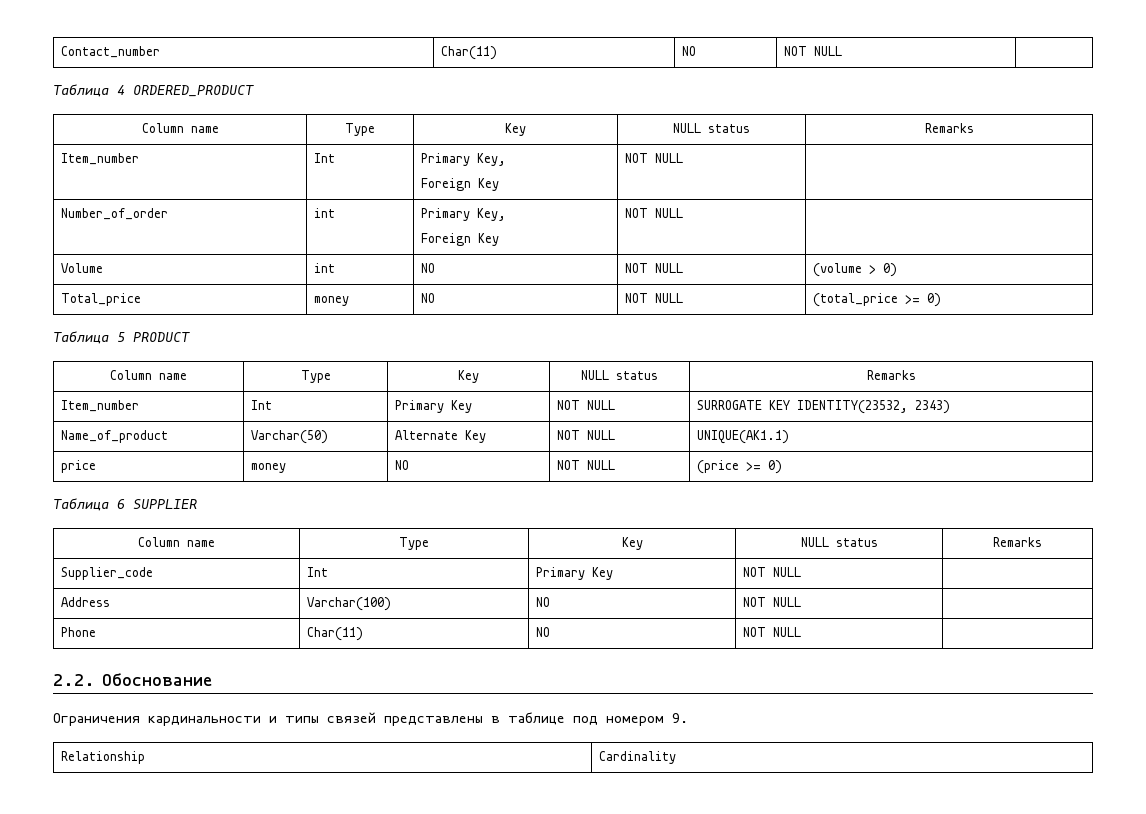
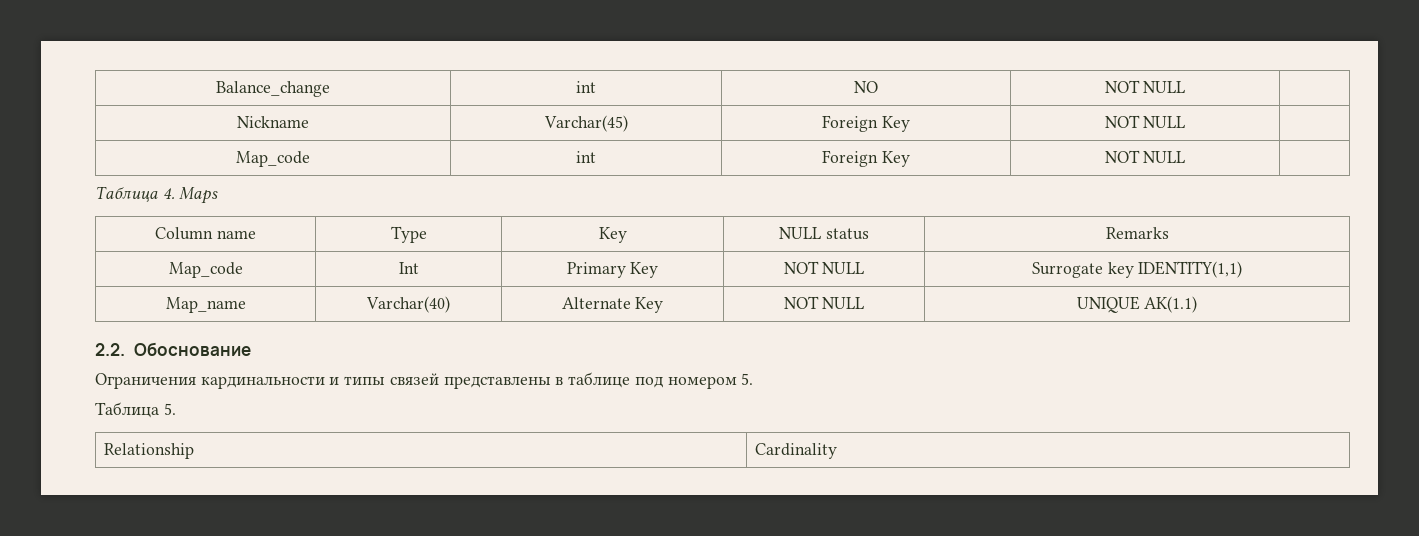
- Contact_number | Char(11) | NO | NOT NULL |
- Таблица 4 ORDERED_PRODUCT
+ Balance_change | int | NO | NOT NULL |
+ Nickname | Varchar(45) | Foreign Key | NOT NULL |
+ Map_code | int | Foreign Key | NOT NULL |
+ Таблица 4. Maps
  Column name | Type | Key | NULL status | Remarks
- Item_number | Int | Primary Key,
- Foreign Key | NOT NULL |
- Number_of_order | int | Primary Key,
- Foreign Key | NOT NULL |
- Volume | int | NO | NOT NULL | (volume > 0)
- Total_price | money | NO | NOT NULL | (total_price >= 0)
- Таблица 5 PRODUCT
- Column name | Type | Key | NULL status | Remarks
- Item_number | Int | Primary Key | NOT NULL | SURROGATE KEY IDENTITY(23532, 2343)
- Name_of_product | Varchar(50) | Alternate Key | NOT NULL | UNIQUE(AK1.1)
- price | money | NO | NOT NULL | (price >= 0)
- Таблица 6 SUPPLIER
- Column name | Type | Key | NULL status | Remarks
- Supplier_code | Int | Primary Key | NOT NULL |
- Address | Varchar(100) | NO | NOT NULL |
- Phone | Char(11) | NO | NOT NULL |
+ Map_code | Int | Primary Key | NOT NULL | Surrogate key IDENTITY(1,1)
+ Map_name | Varchar(40) | Alternate Key | NOT NULL | UNIQUE AK(1.1)
- Ограничения кардинальности и типы связей представлены в таблице под номером 9.
+ Ограничения кардинальности и типы связей представлены в таблице под номером 5.
+ Таблица 5.

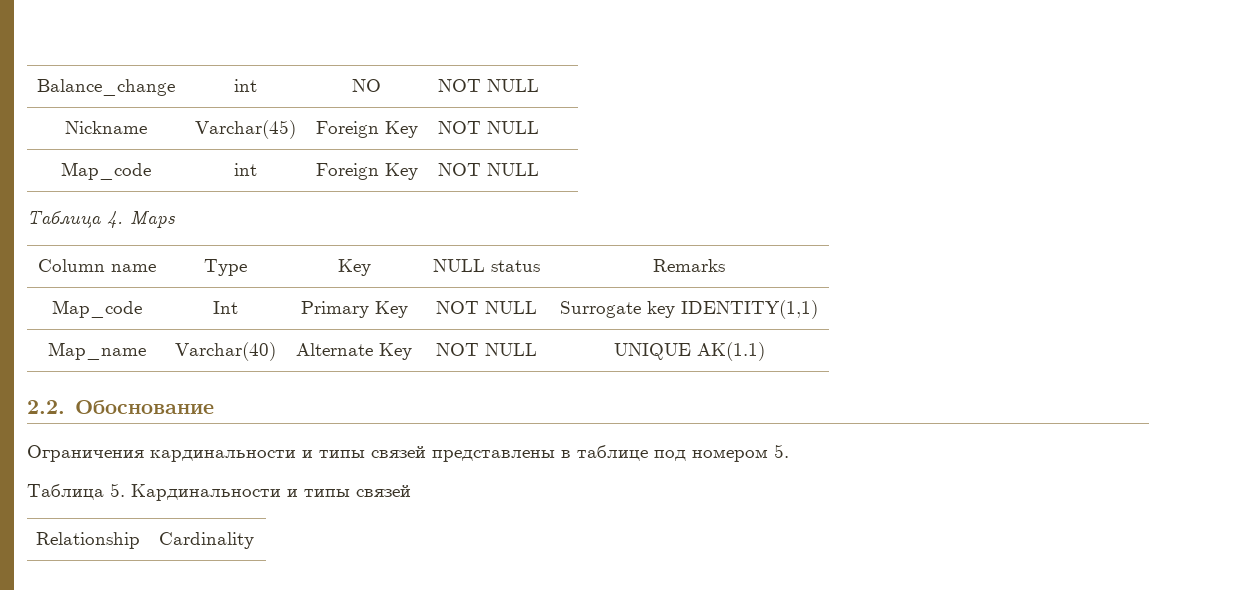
- Таблица 5.
+ Таблица 5. Кардинальности и типы связей

